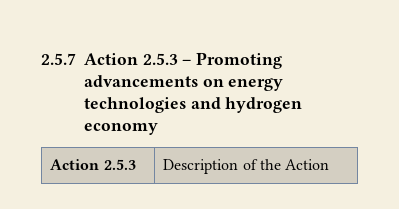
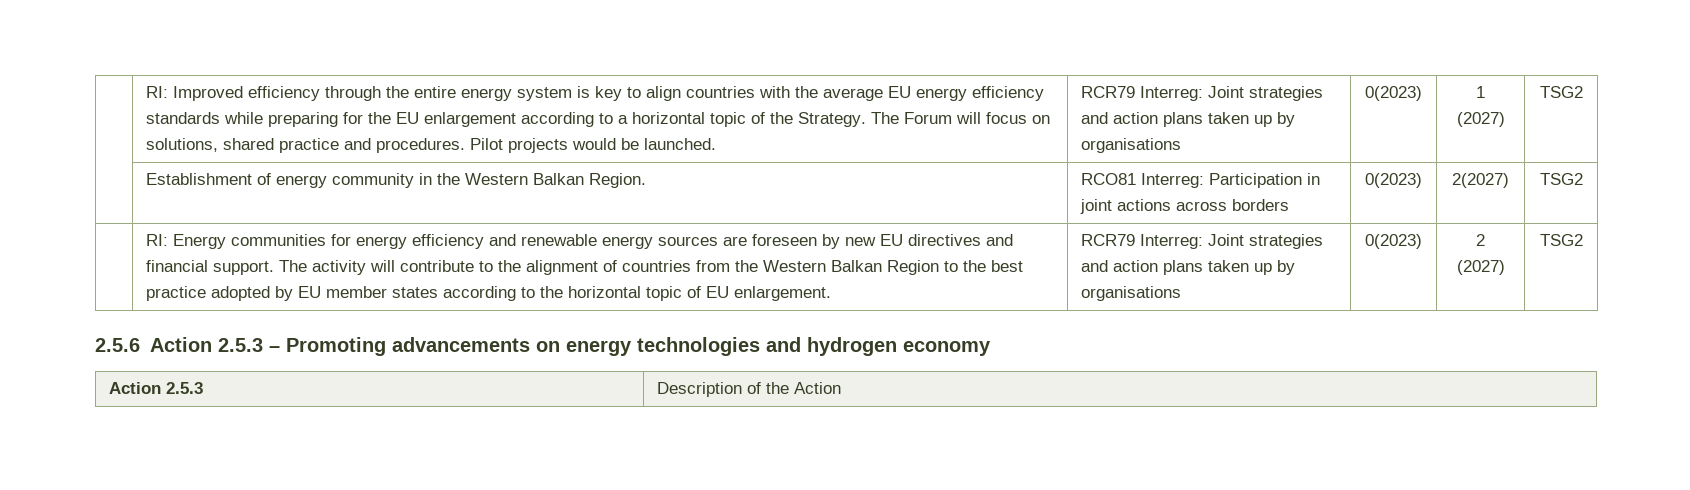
- 2.5.7 Action 2.5.3 – Promoting advancements on energy technologies and hydrogen economy
+ RI: Improved efficiency through the entire energy system is key to align countries with the average EU energy efficiency standards while preparing for the EU enlargement according to a horizontal topic of the Strategy. The Forum will focus on solutions, shared practice and procedures. Pilot projects would be launched. | RCR79 Interreg: Joint strategies and action plans taken up by organisations | 0(2023) | 1 (2027) | TSG2
+ | Establishment of energy community in the Western Balkan Region. | RCO81 Interreg: Participation in joint actions across borders | 0(2023) | 2(2027) | TSG2
+ | RI: Energy communities for energy efficiency and renewable energy sources are foreseen by new EU directives and financial support. The activity will contribute to the alignment of countries from the Western Balkan Region to the best practice adopted by EU member states according to the horizontal topic of EU enlargement. | RCR79 Interreg: Joint strategies and action plans taken up by organisations | 0(2023) | 2 (2027) | TSG2
+ 2.5.6 Action 2.5.3 – Promoting advancements on energy technologies and hydrogen economy

